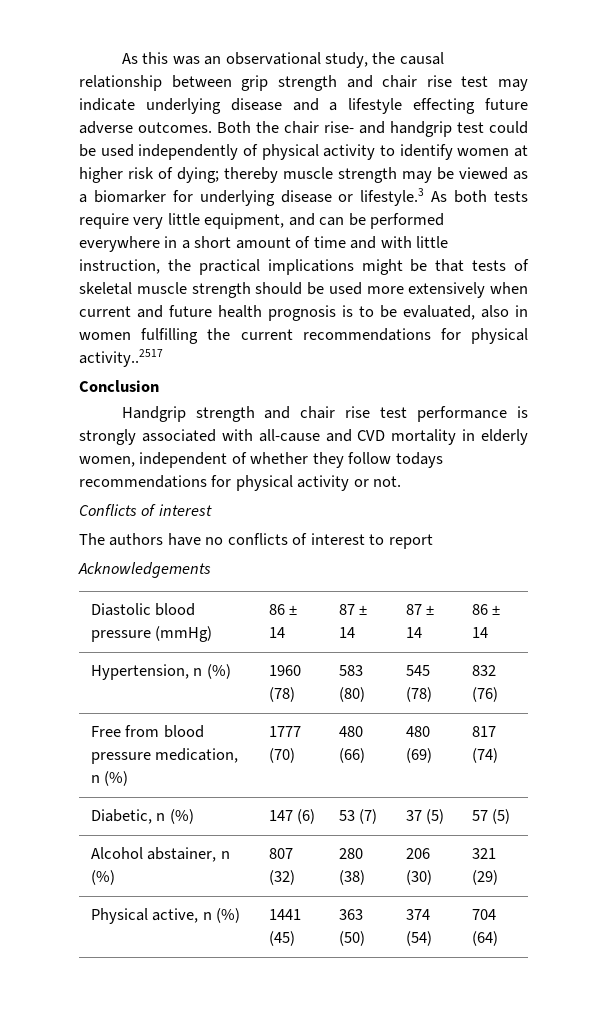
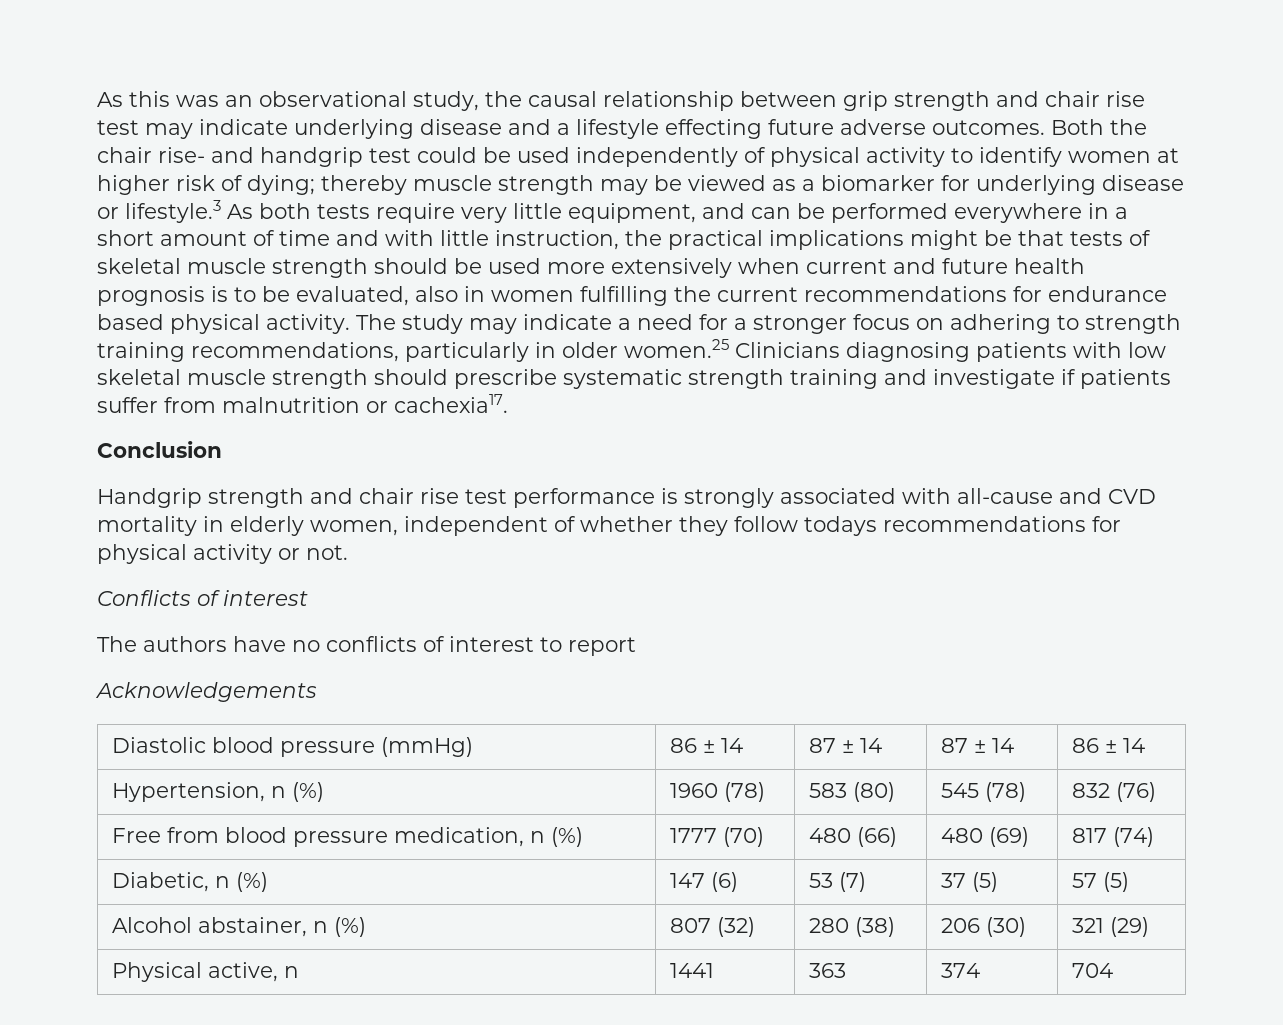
- thereby muscle strength may be viewed as a biomarker for underlying disease or lifestyle.3 As both tests require very little equipment, and can be performed everywhere in a short amount of time and with little instruction, the practical implications might be that tests of skeletal muscle strength should be used more extensively when current and future health prognosis is to be evaluated, also in women fulfilling the current recommendations for physical activity..2517
+ thereby muscle strength may be viewed as a biomarker for underlying disease or lifestyle.3 As both tests require very little equipment, and can be performed everywhere in a short amount of time and with little instruction, the practical implications might be that tests of skeletal muscle strength should be used more extensively when current and future health prognosis is to be evaluated, also in women fulfilling the current recommendations for endurance based physical activity. The study may indicate a need for a stronger focus on adhering to strength training recommendations, particularly in older women.25 Clinicians diagnosing patients with low skeletal muscle strength should prescribe systematic strength training and investigate if patients suffer from malnutrition or cachexia17.
- Physical active, n (%) | 1441 (45) | 363 (50) | 374 (54) | 704 (64)
+ Physical active, n | 1441 | 363 | 374 | 704

